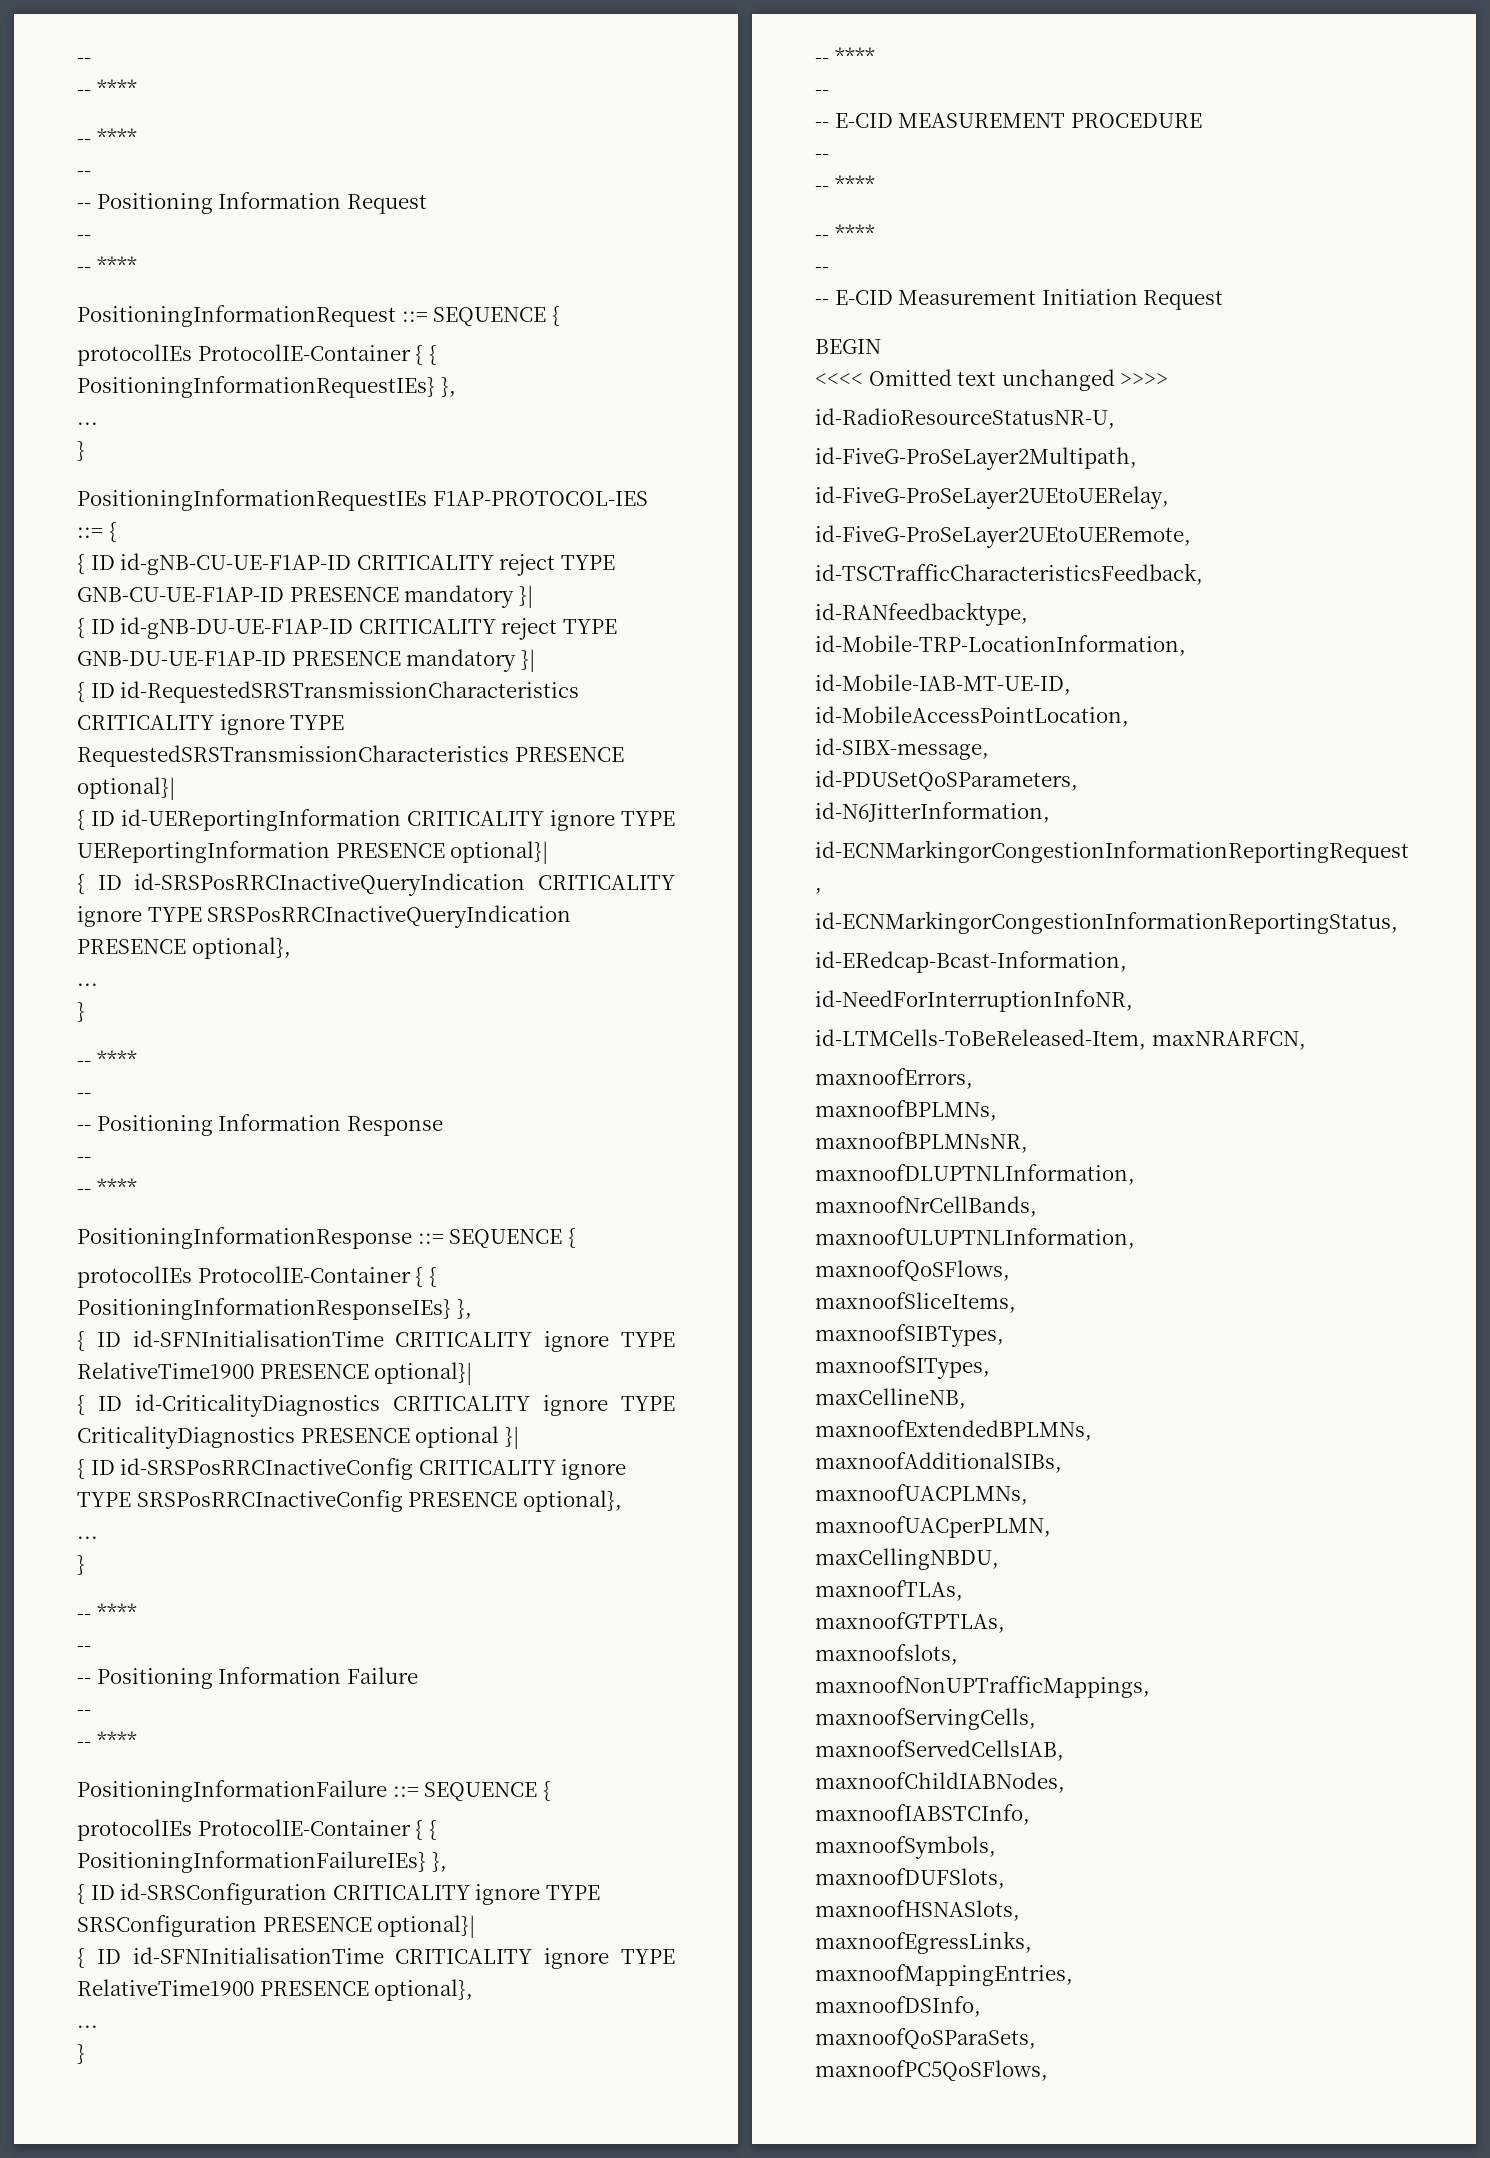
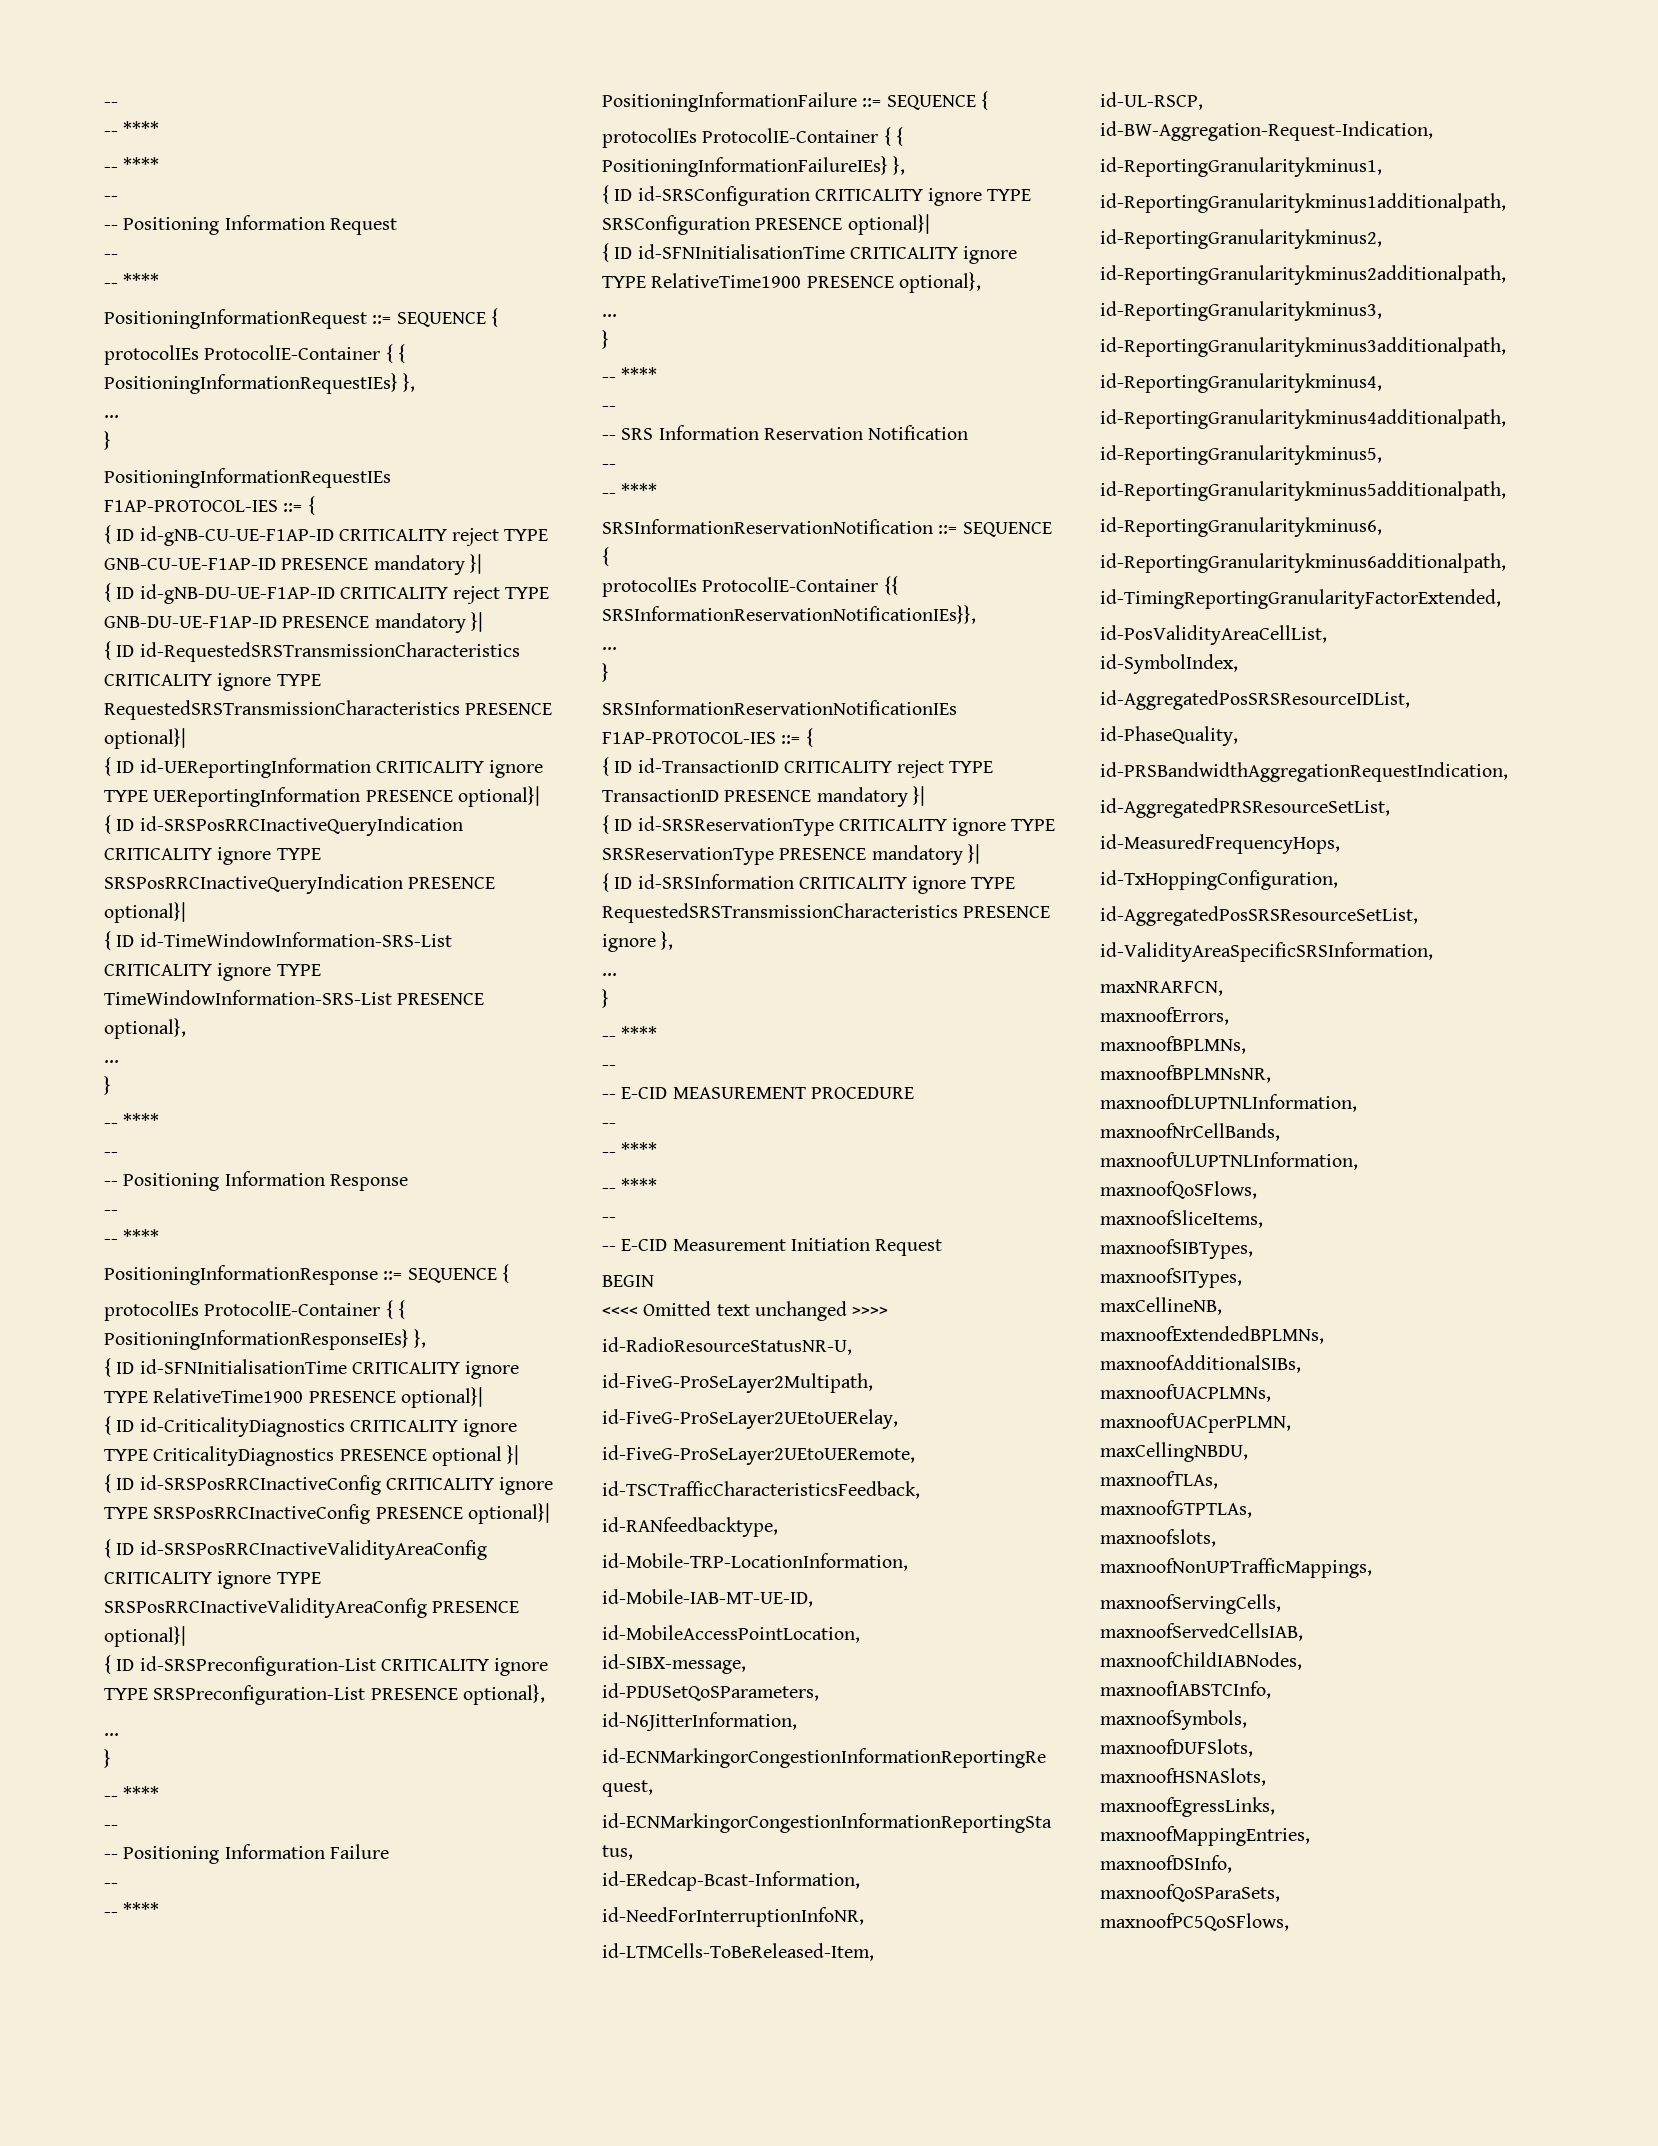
- { ID id-SRSPosRRCInactiveQueryIndication CRITICALITY ignore TYPE SRSPosRRCInactiveQueryIndication PRESENCE optional},
+ { ID id-SRSPosRRCInactiveQueryIndication CRITICALITY ignore TYPE SRSPosRRCInactiveQueryIndication PRESENCE optional}|
+ { ID id-TimeWindowInformation-SRS-List CRITICALITY ignore TYPE TimeWindowInformation-SRS-List PRESENCE optional},
- { ID id-SRSPosRRCInactiveConfig CRITICALITY ignore TYPE SRSPosRRCInactiveConfig PRESENCE optional},
+ { ID id-SRSPosRRCInactiveConfig CRITICALITY ignore TYPE SRSPosRRCInactiveConfig PRESENCE optional}|
+ { ID id-SRSPosRRCInactiveValidityAreaConfig CRITICALITY ignore TYPE SRSPosRRCInactiveValidityAreaConfig PRESENCE optional}|
+ { ID id-SRSPreconfiguration-List CRITICALITY ignore TYPE SRSPreconfiguration-List PRESENCE optional},
+ -- SRS Information Reservation Notification
+ --
+ -- ****
+ SRSInformationReservationNotification ::= SEQUENCE {
+ protocolIEs ProtocolIE-Container {{ SRSInformationReservationNotificationIEs}},
+ ...
+ }
+ SRSInformationReservationNotificationIEs F1AP-PROTOCOL-IES ::= {
+ { ID id-TransactionID CRITICALITY reject TYPE TransactionID PRESENCE mandatory }|
+ { ID id-SRSReservationType CRITICALITY ignore TYPE SRSReservationType PRESENCE mandatory }|
+ { ID id-SRSInformation CRITICALITY ignore TYPE RequestedSRSTransmissionCharacteristics PRESENCE ignore },
+ ...
+ }
+ -- ****
+ --
- id-LTMCells-ToBeReleased-Item, maxNRARFCN,
+ id-LTMCells-ToBeReleased-Item,
+ id-UL-RSCP,
+ id-BW-Aggregation-Request-Indication,
+ id-ReportingGranularitykminus1,
+ id-ReportingGranularitykminus1additionalpath,
+ id-ReportingGranularitykminus2,
+ id-ReportingGranularitykminus2additionalpath,
+ id-ReportingGranularitykminus3,
+ id-ReportingGranularitykminus3additionalpath,
+ id-ReportingGranularitykminus4,
+ id-ReportingGranularitykminus4additionalpath,
+ id-ReportingGranularitykminus5,
+ id-ReportingGranularitykminus5additionalpath,
+ id-ReportingGranularitykminus6,
+ id-ReportingGranularitykminus6additionalpath,
+ id-TimingReportingGranularityFactorExtended,
+ id-PosValidityAreaCellList,
+ id-SymbolIndex,
+ id-AggregatedPosSRSResourceIDList,
+ id-PhaseQuality,
+ id-PRSBandwidthAggregationRequestIndication,
+ id-AggregatedPRSResourceSetList,
+ id-MeasuredFrequencyHops,
+ id-TxHoppingConfiguration,
+ id-AggregatedPosSRSResourceSetList,
+ id-ValidityAreaSpecificSRSInformation,
+ maxNRARFCN,

